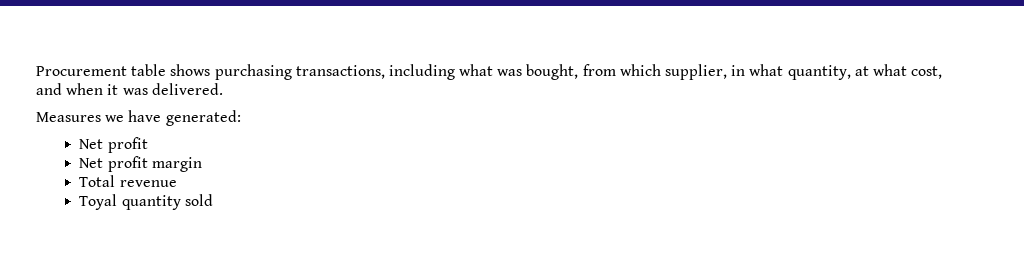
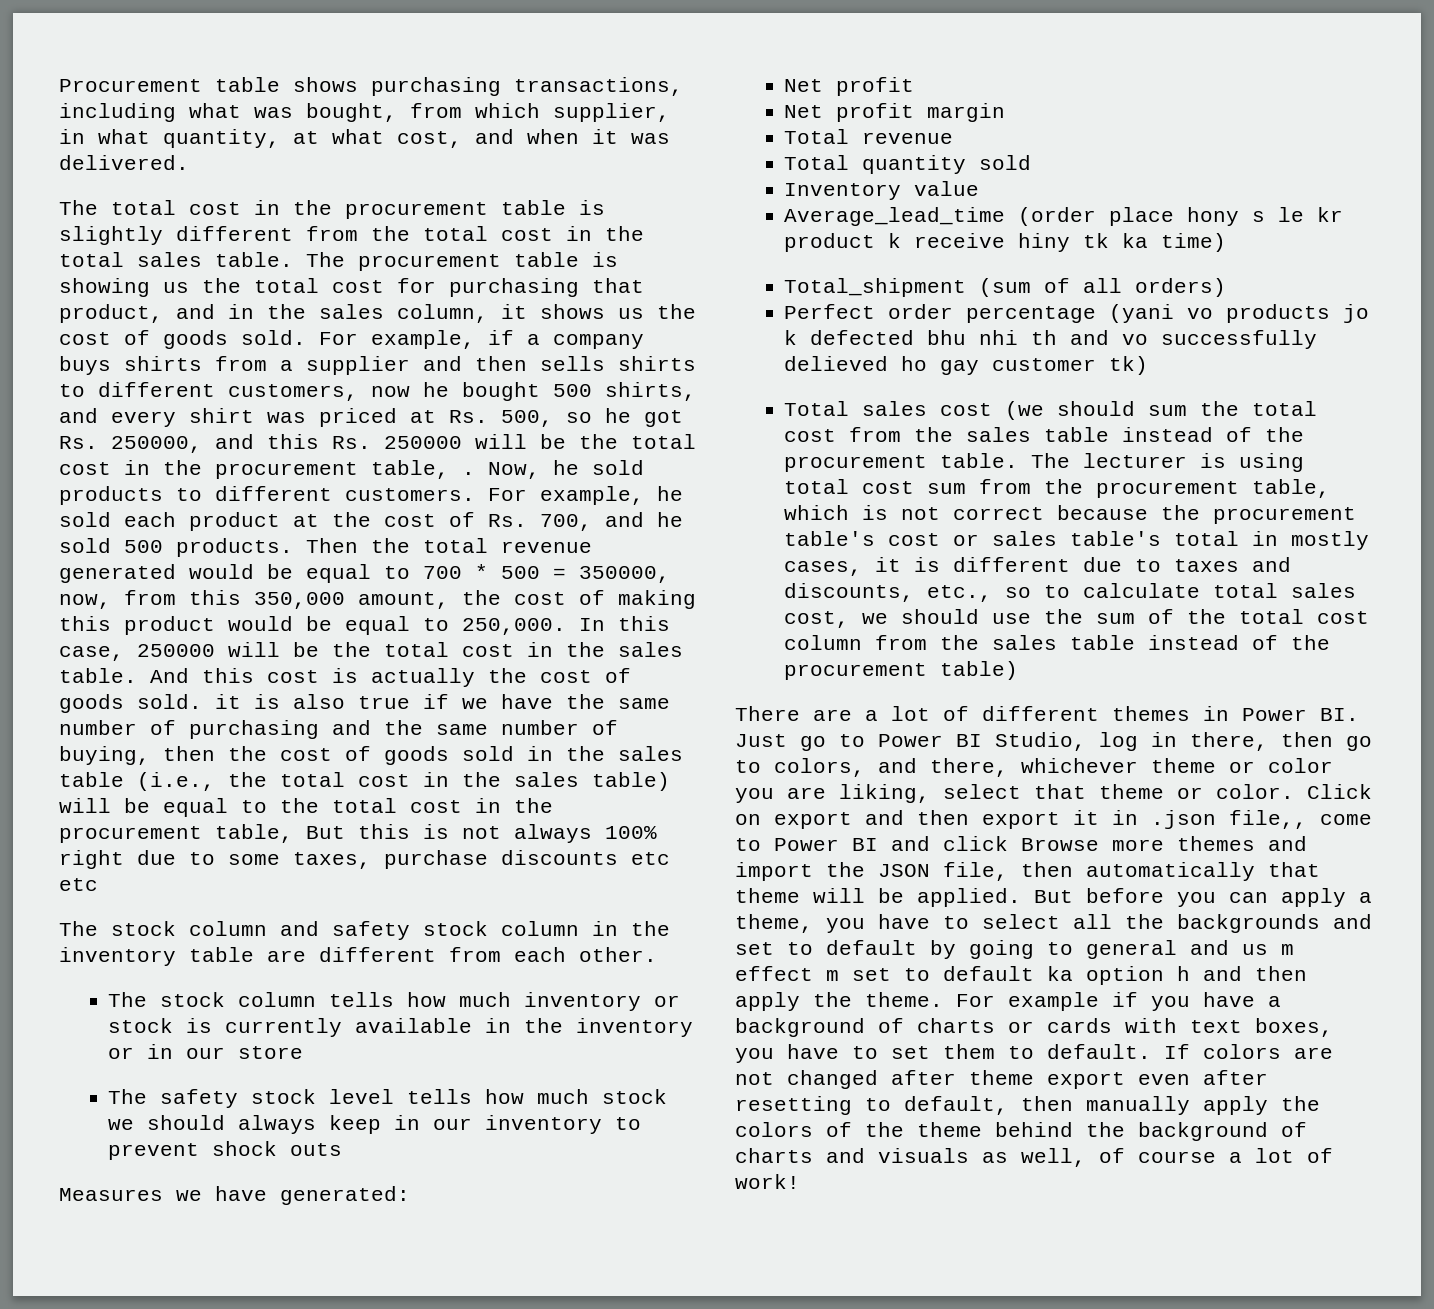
+ The total cost in the procurement table is slightly different from the total cost in the total sales table. The procurement table is showing us the total cost for purchasing that product, and in the sales column, it shows us the cost of goods sold. For example, if a company buys shirts from a supplier and then sells shirts to different customers, now he bought 500 shirts, and every shirt was priced at Rs. 500, so he got Rs. 250000, and this Rs. 250000 will be the total cost in the procurement table, . Now, he sold products to different customers. For example, he sold each product at the cost of Rs. 700, and he sold 500 products. Then the total revenue generated would be equal to 700 * 500 = 350000, now, from this 350,000 amount, the cost of making this product would be equal to 250,000. In this case, 250000 will be the total cost in the sales table. And this cost is actually the cost of goods sold. it is also true if we have the same number of purchasing and the same number of buying, then the cost of goods sold in the sales table (i.e., the total cost in the sales table) will be equal to the total cost in the procurement table, But this is not always 100% right due to some taxes, purchase discounts etc etc
+ The stock column and safety stock column in the inventory table are different from each other.
+ The stock column tells how much inventory or stock is currently available in the inventory or in our store
+ The safety stock level tells how much stock we should always keep in our inventory to prevent shock outs
- Toyal quantity sold
+ Total quantity sold
+ Inventory value
+ Average_lead_time (order place hony s le kr product k receive hiny tk ka time)
+ Total_shipment (sum of all orders)
+ Perfect order percentage (yani vo products jo k defected bhu nhi th and vo successfully delieved ho gay customer tk)
+ Total sales cost (we should sum the total cost from the sales table instead of the procurement table. The lecturer is using total cost sum from the procurement table, which is not correct because the procurement table's cost or sales table's total in mostly cases, it is different due to taxes and discounts, etc., so to calculate total sales cost, we should use the sum of the total cost column from the sales table instead of the procurement table)
+ There are a lot of different themes in Power BI. Just go to Power BI Studio, log in there, then go to colors, and there, whichever theme or color you are liking, select that theme or color. Click on export and then export it in .json file,, come to Power BI and click Browse more themes and import the JSON file, then automatically that theme will be applied. But before you can apply a theme, you have to select all the backgrounds and set to default by going to general and us m effect m set to default ka option h and then apply the theme. For example if you have a background of charts or cards with text boxes, you have to set them to default. If colors are not changed after theme export even after resetting to default, then manually apply the colors of the theme behind the background of charts and visuals as well, of course a lot of work!

